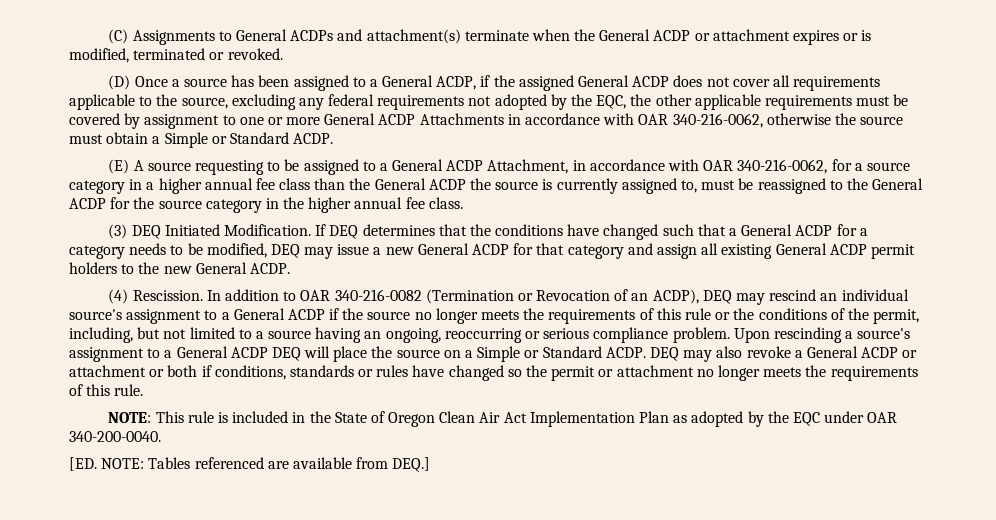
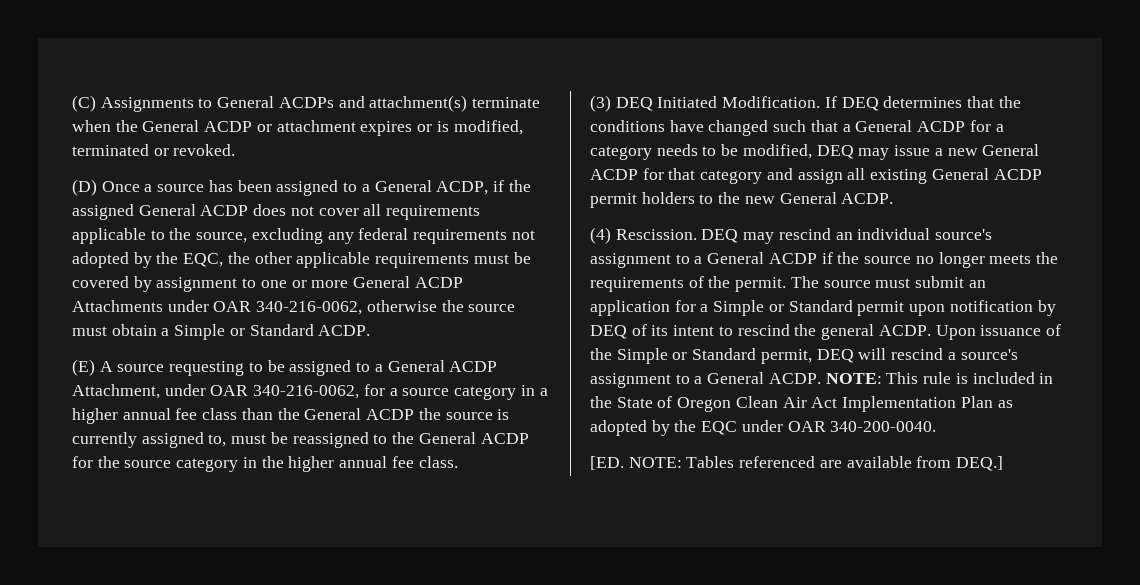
- (D) Once a source has been assigned to a General ACDP, if the assigned General ACDP does not cover all requirements applicable to the source, excluding any federal requirements not adopted by the EQC, the other applicable requirements must be covered by assignment to one or more General ACDP Attachments in accordance with OAR 340-216-0062, otherwise the source must obtain a Simple or Standard ACDP.
+ (D) Once a source has been assigned to a General ACDP, if the assigned General ACDP does not cover all requirements applicable to the source, excluding any federal requirements not adopted by the EQC, the other applicable requirements must be covered by assignment to one or more General ACDP Attachments under OAR 340-216-0062, otherwise the source must obtain a Simple or Standard ACDP.
- (E) A source requesting to be assigned to a General ACDP Attachment, in accordance with OAR 340-216-0062, for a source category in a higher annual fee class than the General ACDP the source is currently assigned to, must be reassigned to the General ACDP for the source category in the higher annual fee class.
+ (E) A source requesting to be assigned to a General ACDP Attachment, under OAR 340-216-0062, for a source category in a higher annual fee class than the General ACDP the source is currently assigned to, must be reassigned to the General ACDP for the source category in the higher annual fee class.
- In addition to OAR 340-216-0082 (Termination or Revocation of an ACDP), DEQ may rescind an individual source's assignment to a General ACDP if the source no longer meets the requirements of this rule or the conditions of the permit, including, but not limited to a source having an ongoing, reoccurring or serious compliance problem. Upon rescinding a source's assignment to a General ACDP DEQ will place the source on a Simple or Standard ACDP. DEQ may also revoke a General ACDP or attachment or both if conditions, standards or rules have changed so the permit or attachment no longer meets the requirements of this rule.
- NOTE: This rule is included in the State of Oregon Clean Air Act Implementation Plan as adopted by the EQC under OAR 340-200-0040.
+ DEQ may rescind an individual source's assignment to a General ACDP if the source no longer meets the requirements of the permit. The source must submit an application for a Simple or Standard permit upon notification by DEQ of its intent to rescind the general ACDP. Upon issuance of the Simple or Standard permit, DEQ will rescind a source's assignment to a General ACDP. NOTE: This rule is included in the State of Oregon Clean Air Act Implementation Plan as adopted by the EQC under OAR 340-200-0040.

